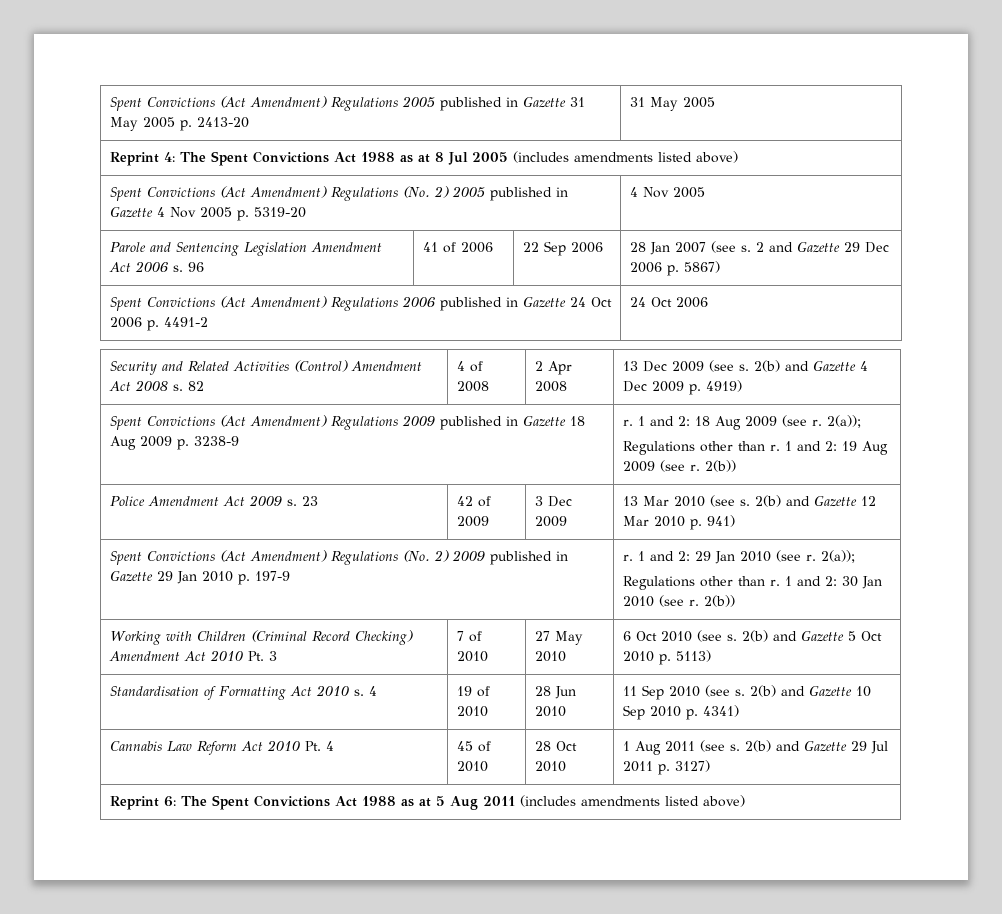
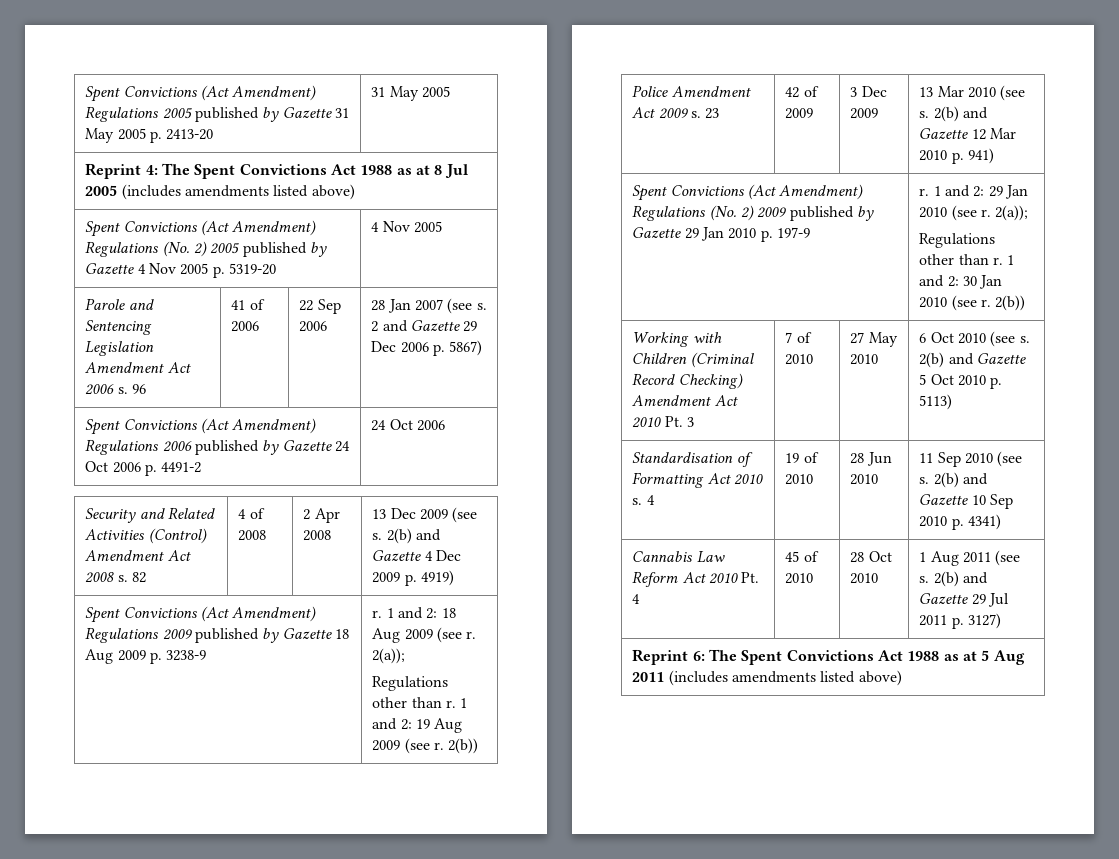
- Spent Convictions (Act Amendment) Regulations 2005 published in Gazette 31 May 2005 p. 2413-20 | 31 May 2005
+ Spent Convictions (Act Amendment) Regulations 2005 published by Gazette 31 May 2005 p. 2413-20 | 31 May 2005
- Spent Convictions (Act Amendment) Regulations (No. 2) 2005 published in Gazette 4 Nov 2005 p. 5319-20 | 4 Nov 2005
+ Spent Convictions (Act Amendment) Regulations (No. 2) 2005 published by Gazette 4 Nov 2005 p. 5319-20 | 4 Nov 2005
- Spent Convictions (Act Amendment) Regulations 2006 published in Gazette 24 Oct 2006 p. 4491-2 | 24 Oct 2006
+ Spent Convictions (Act Amendment) Regulations 2006 published by Gazette 24 Oct 2006 p. 4491-2 | 24 Oct 2006
- Spent Convictions (Act Amendment) Regulations 2009 published in Gazette 18 Aug 2009 p. 3238-9 | r. 1 and 2: 18 Aug 2009 (see r. 2(a));
+ Spent Convictions (Act Amendment) Regulations 2009 published by Gazette 18 Aug 2009 p. 3238-9 | r. 1 and 2: 18 Aug 2009 (see r. 2(a));
- Spent Convictions (Act Amendment) Regulations (No. 2) 2009 published in Gazette 29 Jan 2010 p. 197-9 | r. 1 and 2: 29 Jan 2010 (see r. 2(a));
+ Spent Convictions (Act Amendment) Regulations (No. 2) 2009 published by Gazette 29 Jan 2010 p. 197-9 | r. 1 and 2: 29 Jan 2010 (see r. 2(a));

